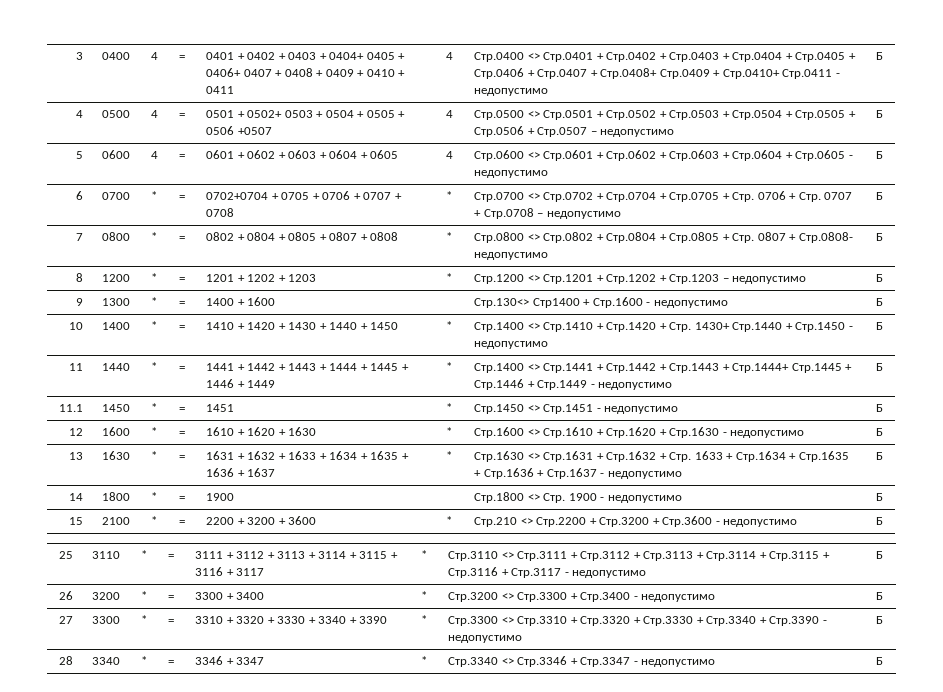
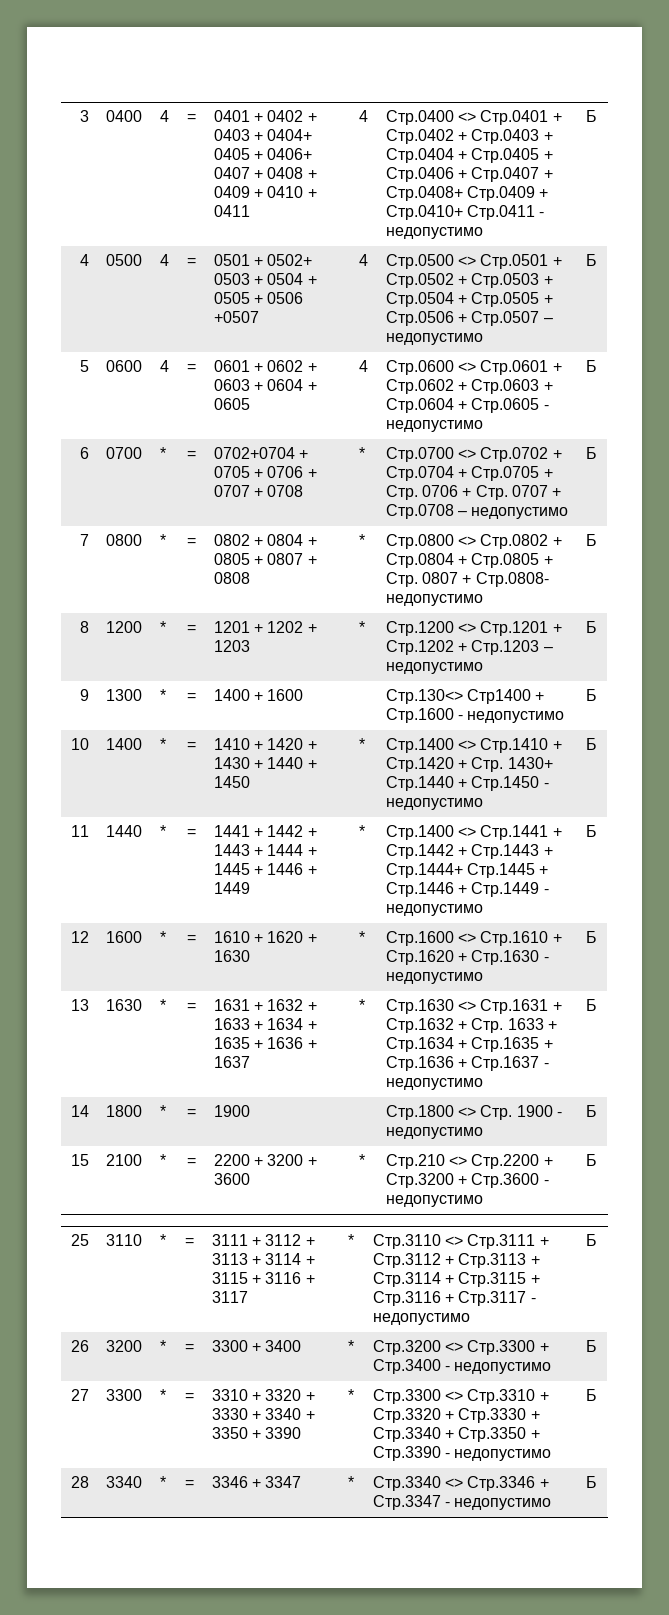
- 11.1 | 1450 | * | = | 1451 | * | Стр.1450 <> Стр.1451 - недопустимо | Б
- 27 | 3300 | * | = | 3310 + 3320 + 3330 + 3340 + 3390 | * | Стр.3300 <> Стр.3310 + Стр.3320 + Стр.3330 + Стр.3340 + Стр.3390 - недопустимо | Б
+ 27 | 3300 | * | = | 3310 + 3320 + 3330 + 3340 + 3350 + 3390 | * | Стр.3300 <> Стр.3310 + Стр.3320 + Стр.3330 + Стр.3340 + Стр.3350 + Стр.3390 - недопустимо | Б

